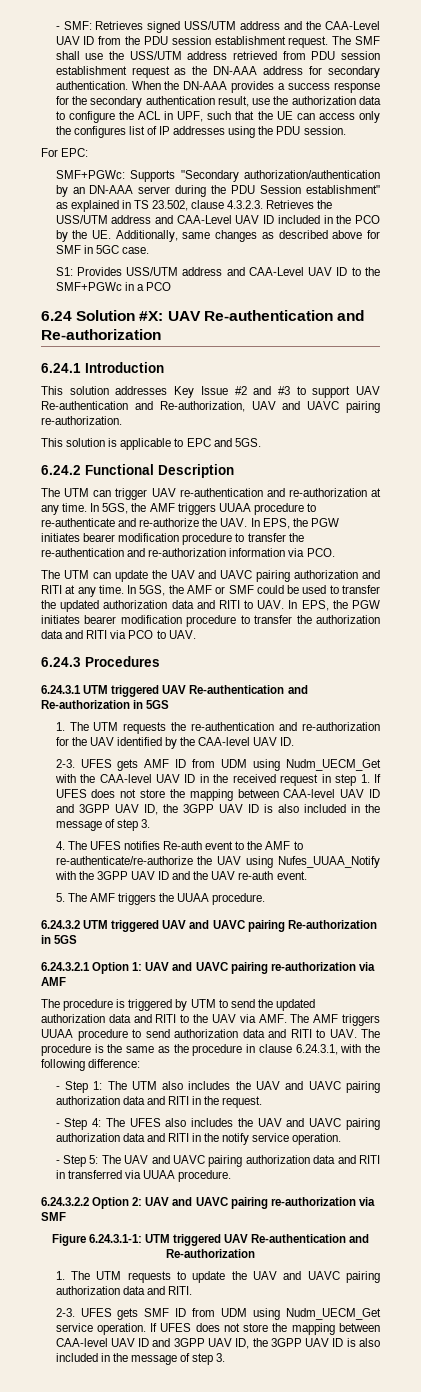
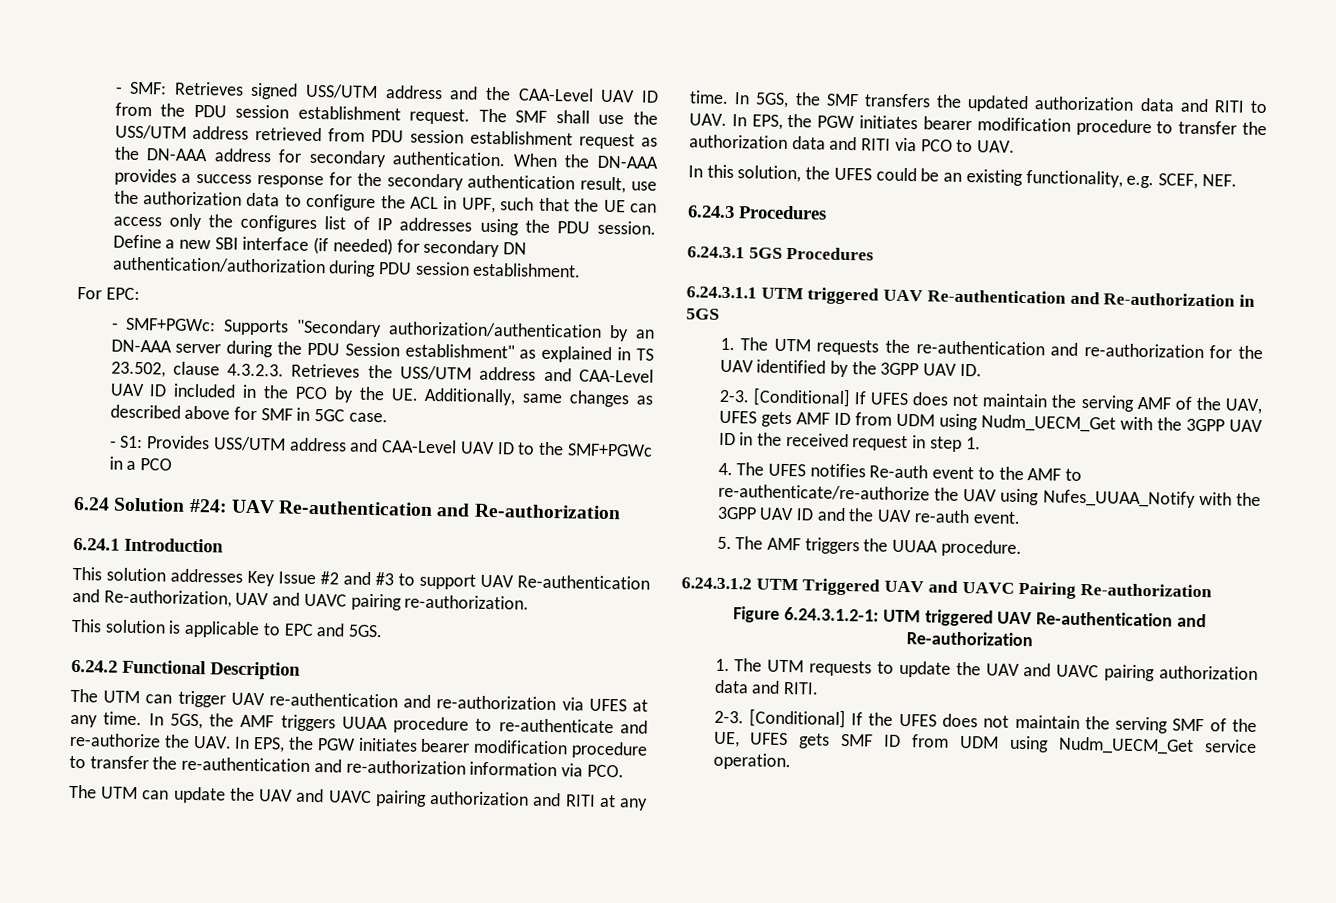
+ Define a new SBI interface (if needed) for secondary DN authentication/authorization during PDU session establishment.
- SMF+PGWc: Supports "Secondary authorization/authentication by an DN-AAA server during the PDU Session establishment" as explained in TS 23.502, clause 4.3.2.3. Retrieves the USS/UTM address and CAA-Level UAV ID included in the PCO by the UE. Additionally, same changes as described above for SMF in 5GC case.
+ - SMF+PGWc: Supports "Secondary authorization/authentication by an DN-AAA server during the PDU Session establishment" as explained in TS 23.502, clause 4.3.2.3. Retrieves the USS/UTM address and CAA-Level UAV ID included in the PCO by the UE. Additionally, same changes as described above for SMF in 5GC case.
- S1: Provides USS/UTM address and CAA-Level UAV ID to the SMF+PGWc in a PCO
+ - S1: Provides USS/UTM address and CAA-Level UAV ID to the SMF+PGWc in a PCO
- 6.24 Solution #X: UAV Re-authentication and Re-authorization
+ 6.24 Solution #24: UAV Re-authentication and Re-authorization
- The UTM can trigger UAV re-authentication and re-authorization at any time.
+ The UTM can trigger UAV re-authentication and re-authorization via UFES at any time.
- In 5GS, the AMF or SMF could be used to transfer the updated authorization data and RITI to UAV. In EPS, the PGW initiates bearer modification procedure to transfer the authorization data and RITI via PCO to UAV.
+ In 5GS, the SMF transfers the updated authorization data and RITI to UAV. In EPS, the PGW initiates bearer modification procedure to transfer the authorization data and RITI via PCO to UAV.
+ In this solution, the UFES could be an existing functionality, e.g. SCEF, NEF.
- 6.24.3.1 UTM triggered UAV Re-authentication and Re-authorization in 5GS
+ 6.24.3.1 5GS Procedures
+ 6.24.3.1.1 UTM triggered UAV Re-authentication and Re-authorization in 5GS
- 1. The UTM requests the re-authentication and re-authorization for the UAV identified by the CAA-level UAV ID.
+ 1. The UTM requests the re-authentication and re-authorization for the UAV identified by the 3GPP UAV ID.
- UFES gets AMF ID from UDM using Nudm_UECM_Get with the CAA-level UAV ID in the received request in step 1. If UFES does not store the mapping between CAA-level UAV ID and 3GPP UAV ID, the 3GPP UAV ID is also included in the message of step 3.
+ [Conditional] If UFES does not maintain the serving AMF of the UAV, UFES gets AMF ID from UDM using Nudm_UECM_Get with the 3GPP UAV ID in the received request in step 1.
- 6.24.3.2 UTM triggered UAV and UAVC pairing Re-authorization in 5GS
- 6.24.3.2.1 Option 1: UAV and UAVC pairing re-authorization via AMF
- The procedure is triggered by UTM to send the updated authorization data and RITI to the UAV via AMF. The AMF triggers UUAA procedure to send authorization data and RITI to UAV. The procedure is the same as the procedure in clause 6.24.3.1, with the following difference:
- - Step 1: The UTM also includes the UAV and UAVC pairing authorization data and RITI in the request.
- - Step 4: The UFES also includes the UAV and UAVC pairing authorization data and RITI in the notify service operation.
- - Step 5: The UAV and UAVC pairing authorization data and RITI in transferred via UUAA procedure.
- 6.24.3.2.2 Option 2: UAV and UAVC pairing re-authorization via SMF
+ 6.24.3.1.2 UTM Triggered UAV and UAVC Pairing Re-authorization
- Figure 6.24.3.1-1: UTM triggered UAV Re-authentication and Re-authorization
+ Figure 6.24.3.1.2-1: UTM triggered UAV Re-authentication and Re-authorization
- UFES gets SMF ID from UDM using Nudm_UECM_Get service operation. If UFES does not store the mapping between CAA-level UAV ID and 3GPP UAV ID, the 3GPP UAV ID is also included in the message of step 3.
+ [Conditional] If the UFES does not maintain the serving SMF of the UE, UFES gets SMF ID from UDM using Nudm_UECM_Get service operation.

